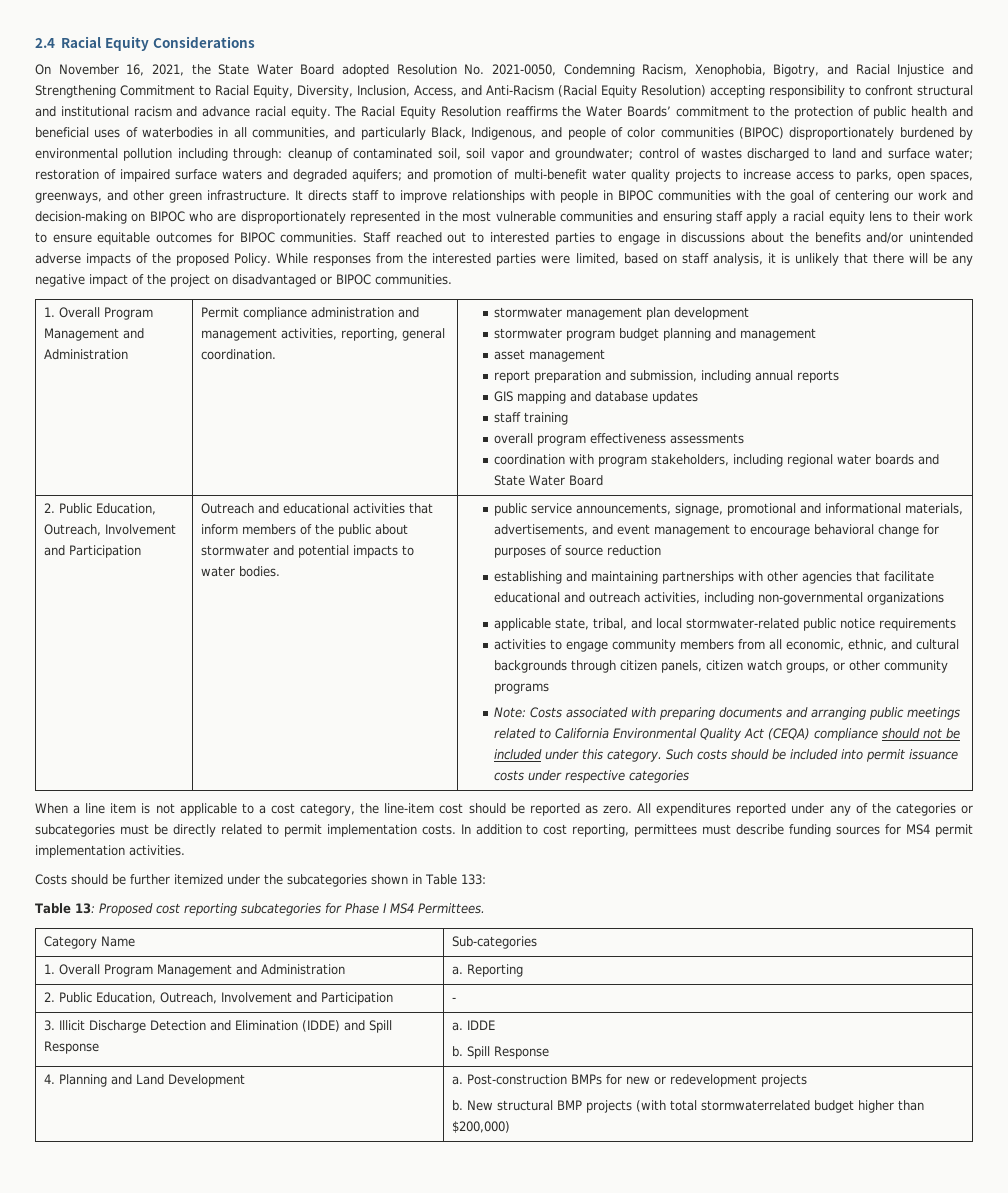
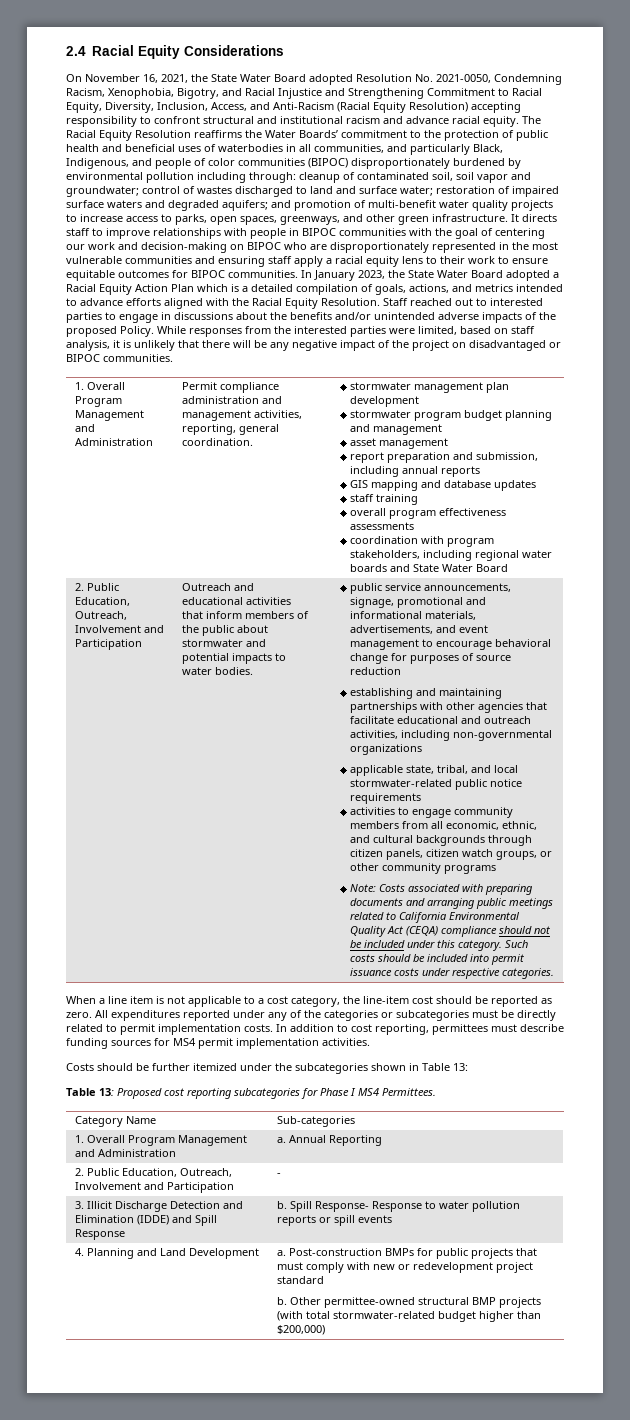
+ In January 2023, the State Water Board adopted a Racial Equity Action Plan which is a detailed compilation of goals, actions, and metrics intended to advance efforts aligned with the Racial Equity Resolution.
- Such costs should be included into permit issuance costs under respective categories
+ Such costs should be included into permit issuance costs under respective categories.
- Costs should be further itemized under the subcategories shown in Table 133:
+ Costs should be further itemized under the subcategories shown in Table 13:
- 1. Overall Program Management and Administration | a. Reporting
+ 1. Overall Program Management and Administration | a. Annual Reporting
- 3. Illicit Discharge Detection and Elimination (IDDE) and Spill Response | a. IDDE
- b. Spill Response
+ 3. Illicit Discharge Detection and Elimination (IDDE) and Spill Response | b. Spill Response- Response to water pollution reports or spill events
- 4. Planning and Land Development | a. Post-construction BMPs for new or redevelopment projects
- b. New structural BMP projects (with total stormwaterrelated budget higher than $200,000)
+ 4. Planning and Land Development | a. Post-construction BMPs for public projects that must comply with new or redevelopment project standard
+ b. Other permittee-owned structural BMP projects (with total stormwater-related budget higher than $200,000)

